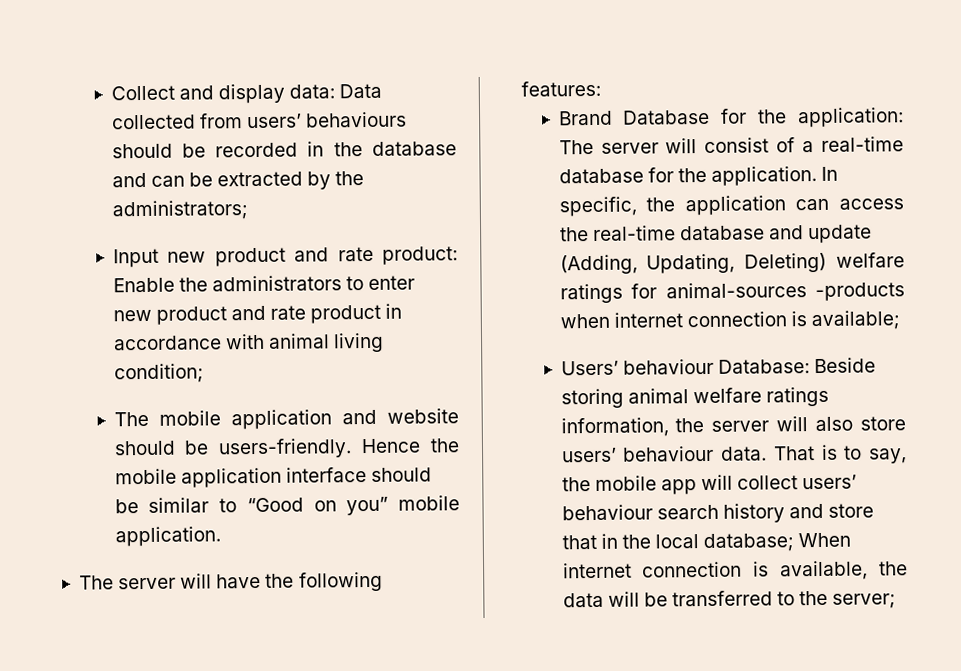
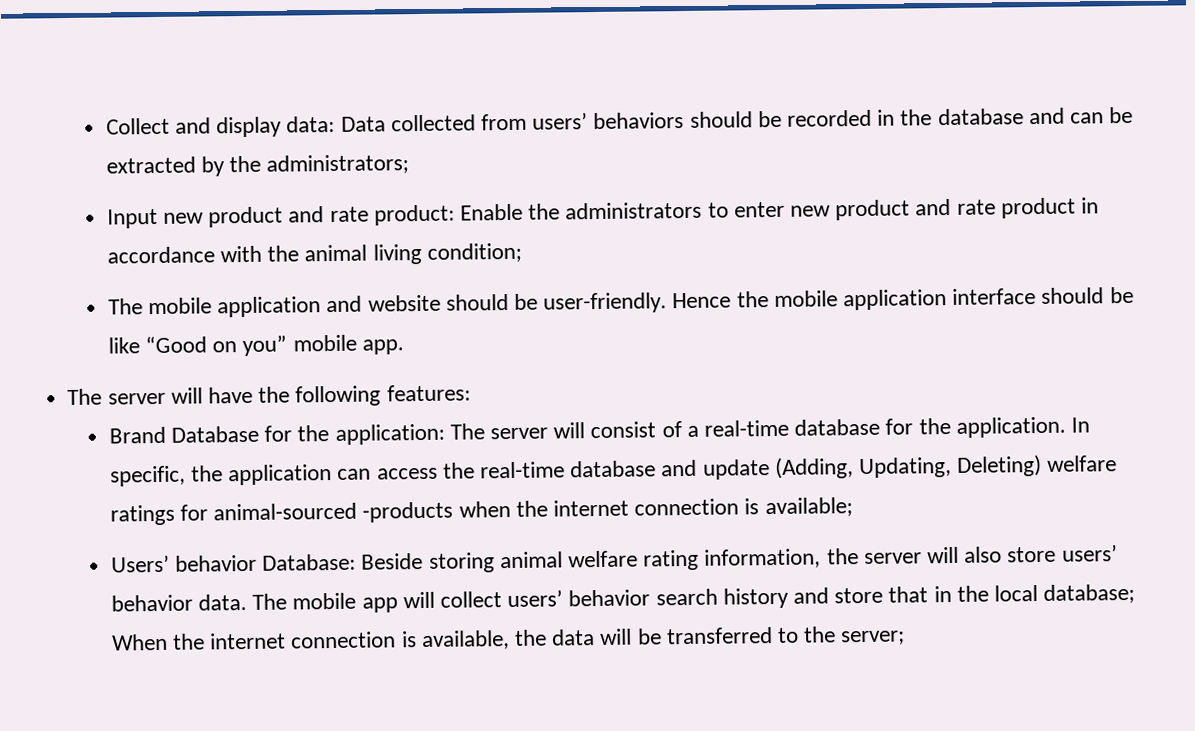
- Collect and display data: Data collected from users’ behaviours should be recorded in the database and can be extracted by the administrators;
+ Collect and display data: Data collected from users’ behaviors should be recorded in the database and can be extracted by the administrators;
- Input new product and rate product: Enable the administrators to enter new product and rate product in accordance with animal living condition;
+ Input new product and rate product: Enable the administrators to enter new product and rate product in accordance with the animal living condition;
- The mobile application and website should be users-friendly.
+ The mobile application and website should be user-friendly.
- Hence the mobile application interface should be similar to “Good on you” mobile application.
+ Hence the mobile application interface should be like “Good on you” mobile app.
- In specific, the application can access the real-time database and update (Adding, Updating, Deleting) welfare ratings for animal-sources -products when internet connection is available;
+ In specific, the application can access the real-time database and update (Adding, Updating, Deleting) welfare ratings for animal-sourced -products when the internet connection is available;
- Users’ behaviour Database: Beside storing animal welfare ratings information, the server will also store users’ behaviour data. That is to say, the mobile app will collect users’ behaviour search history and store that in the local database; When internet connection is available, the data will be transferred to the server;
+ Users’ behavior Database: Beside storing animal welfare rating information, the server will also store users’ behavior data. The mobile app will collect users’ behavior search history and store that in the local database; When the internet connection is available, the data will be transferred to the server;

